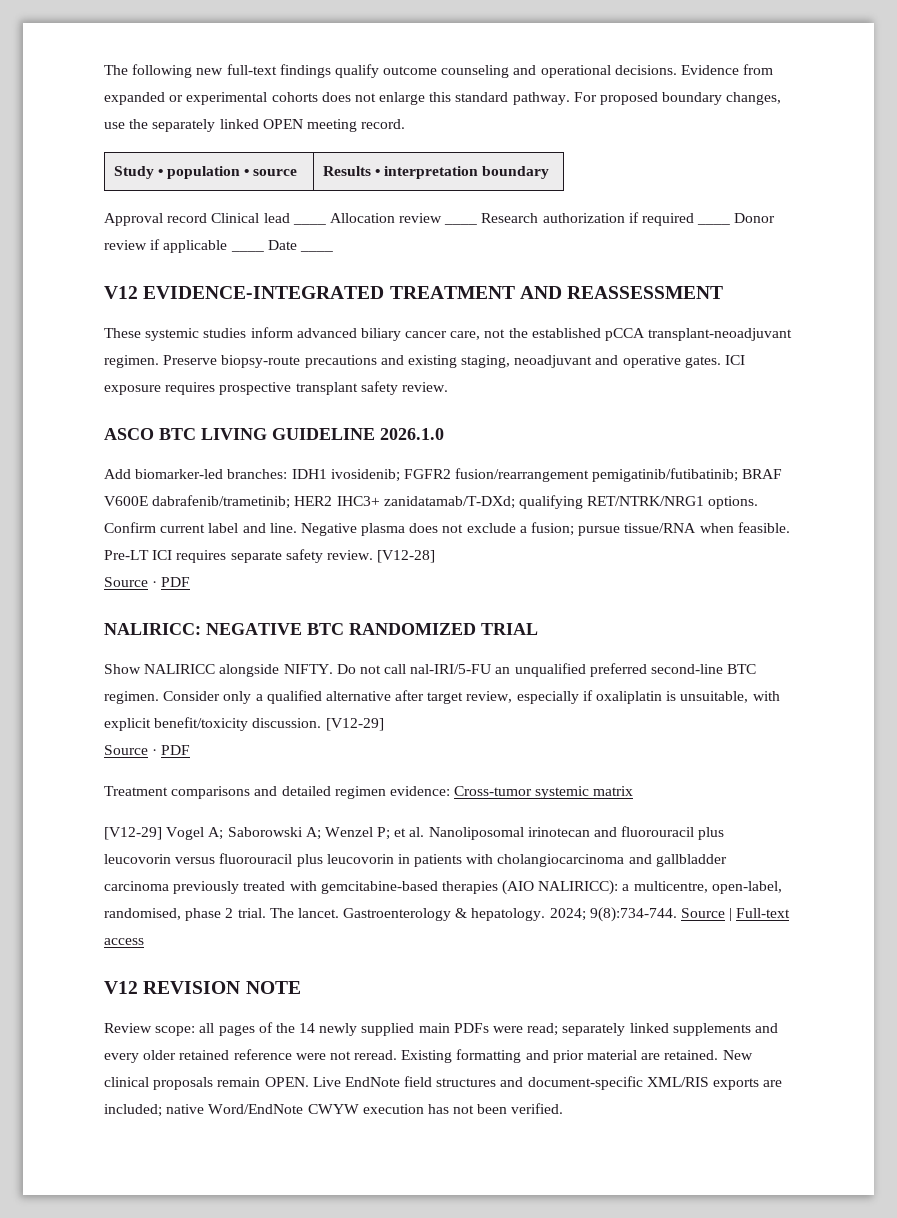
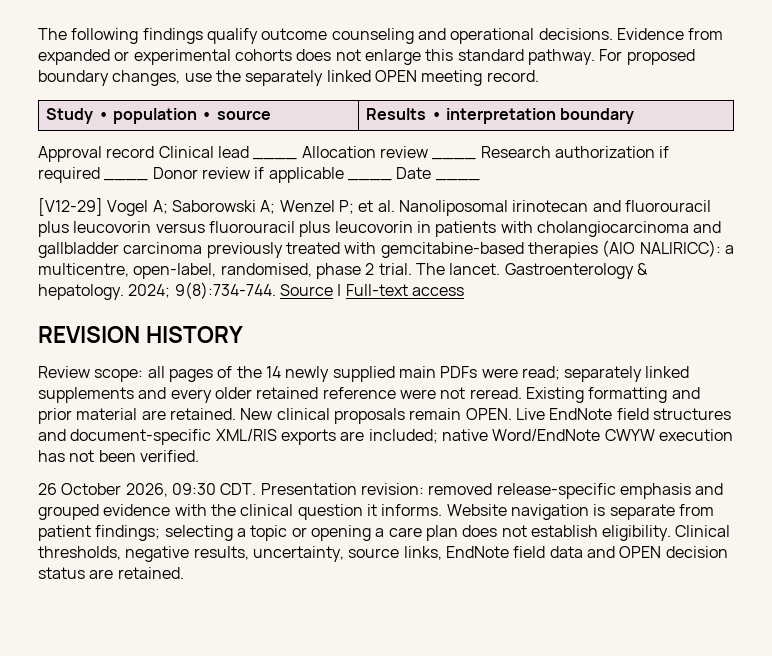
- The following new full-text findings qualify outcome counseling and operational decisions.
+ The following findings qualify outcome counseling and operational decisions.
- V12 EVIDENCE-INTEGRATED TREATMENT AND REASSESSMENT
- These systemic studies inform advanced biliary cancer care, not the established pCCA transplant-neoadjuvant regimen. Preserve biopsy-route precautions and existing staging, neoadjuvant and operative gates. ICI exposure requires prospective transplant safety review.
- ASCO BTC LIVING GUIDELINE 2026.1.0
- Add biomarker-led branches: IDH1 ivosidenib; FGFR2 fusion/rearrangement pemigatinib/futibatinib; BRAF V600E dabrafenib/trametinib; HER2 IHC3+ zanidatamab/T-DXd; qualifying RET/NTRK/NRG1 options. Confirm current label and line. Negative plasma does not exclude a fusion; pursue tissue/RNA when feasible. Pre-LT ICI requires separate safety review. [V12-28]
- Source · PDF
- NALIRICC: NEGATIVE BTC RANDOMIZED TRIAL
- Show NALIRICC alongside NIFTY. Do not call nal-IRI/5-FU an unqualified preferred second-line BTC regimen. Consider only a qualified alternative after target review, especially if oxaliplatin is unsuitable, with explicit benefit/toxicity discussion. [V12-29]
- Source · PDF
- Treatment comparisons and detailed regimen evidence: Cross-tumor systemic matrix
- V12 REVISION NOTE
+ REVISION HISTORY
+ 26 October 2026, 09:30 CDT. Presentation revision: removed release-specific emphasis and grouped evidence with the clinical question it informs. Website navigation is separate from patient findings; selecting a topic or opening a care plan does not establish eligibility. Clinical thresholds, negative results, uncertainty, source links, EndNote field data and OPEN decision status are retained.

